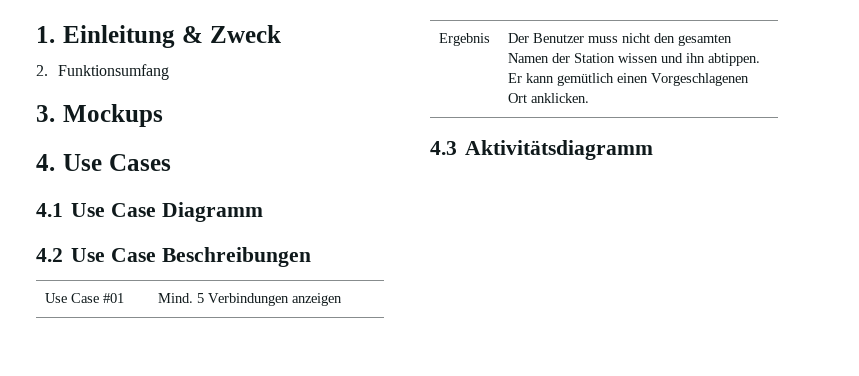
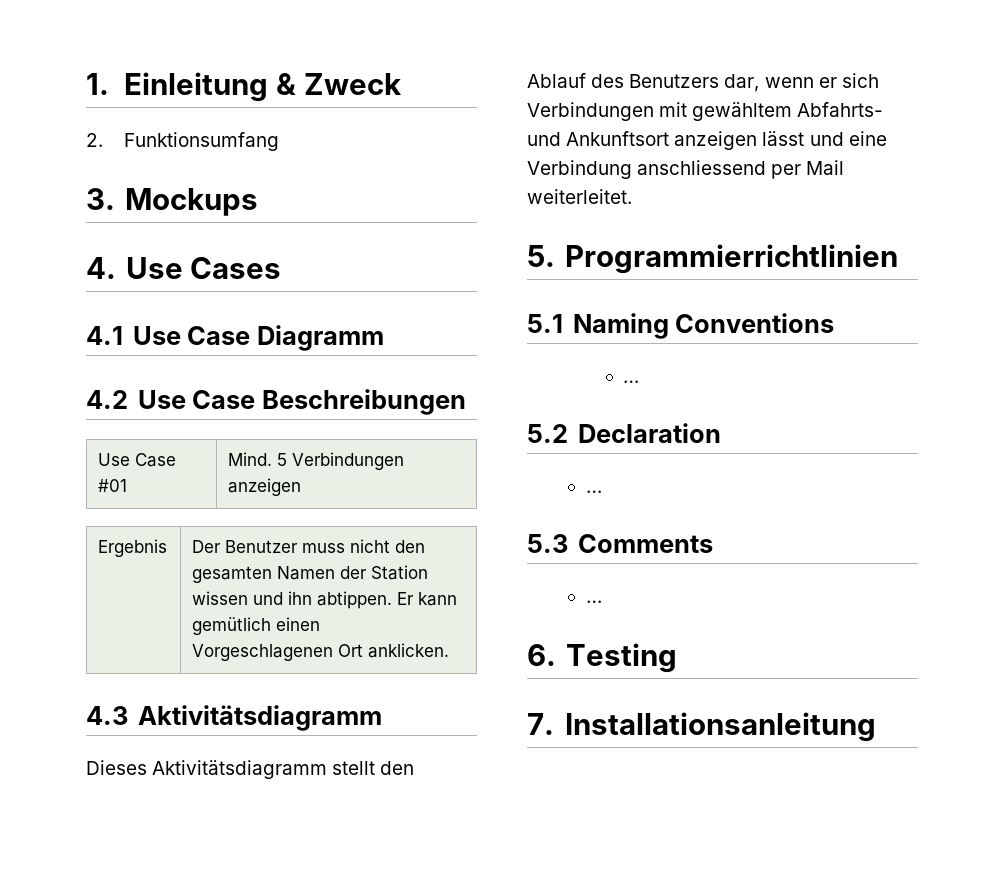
+ Dieses Aktivitätsdiagramm stellt den Ablauf des Benutzers dar, wenn er sich Verbindungen mit gewähltem Abfahrts- und Ankunftsort anzeigen lässt und eine Verbindung anschliessend per Mail weiterleitet.
+ 5. Programmierrichtlinien
+ 5.1 Naming Conventions
+ …
+ 5.2 Declaration
+ …
+ 5.3 Comments
+ …
+ 6. Testing
+ 7. Installationsanleitung

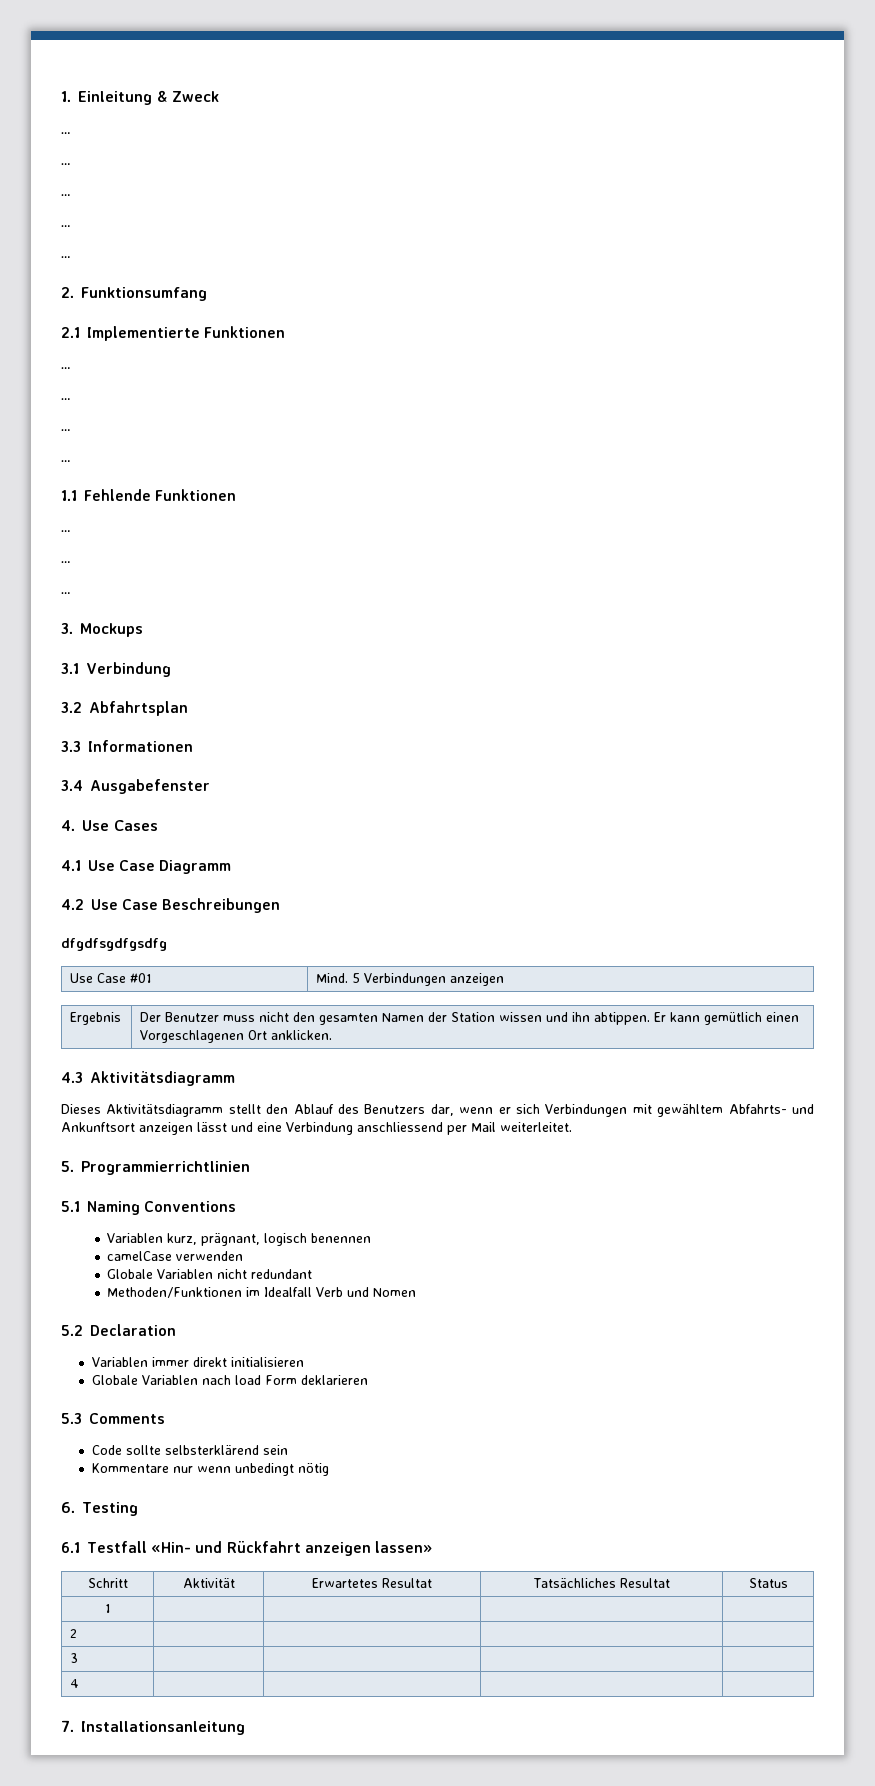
  1. Einleitung & Zweck
+ …
+ …
+ …
+ …
+ …
  2. Funktionsumfang
+ 2.1 Implementierte Funktionen
+ …
+ …
+ …
+ …
+ 1.1 Fehlende Funktionen
+ …
+ …
+ …
  3. Mockups
+ 3.1 Verbindung
+ 3.2 Abfahrtsplan
+ 3.3 Informationen
+ 3.4 Ausgabefenster
+ dfgdfsgdfgsdfg
  5.1 Naming Conventions
- …
+ Variablen kurz, prägnant, logisch benennen
+ camelCase verwenden
+ Globale Variablen nicht redundant
+ Methoden/Funktionen im Idealfall Verb und Nomen
  5.2 Declaration
- …
+ Variablen immer direkt initialisieren
+ Globale Variablen nach load Form deklarieren
  5.3 Comments
- …
+ Code sollte selbsterklärend sein
+ Kommentare nur wenn unbedingt nötig
  6. Testing
+ 6.1 Testfall «Hin- und Rückfahrt anzeigen lassen»
+ Schritt | Aktivität | Erwartetes Resultat | Tatsächliches Resultat | Status
+ 1 | | | |
+ 2 | | | |
+ 3 | | | |
+ 4 | | | |

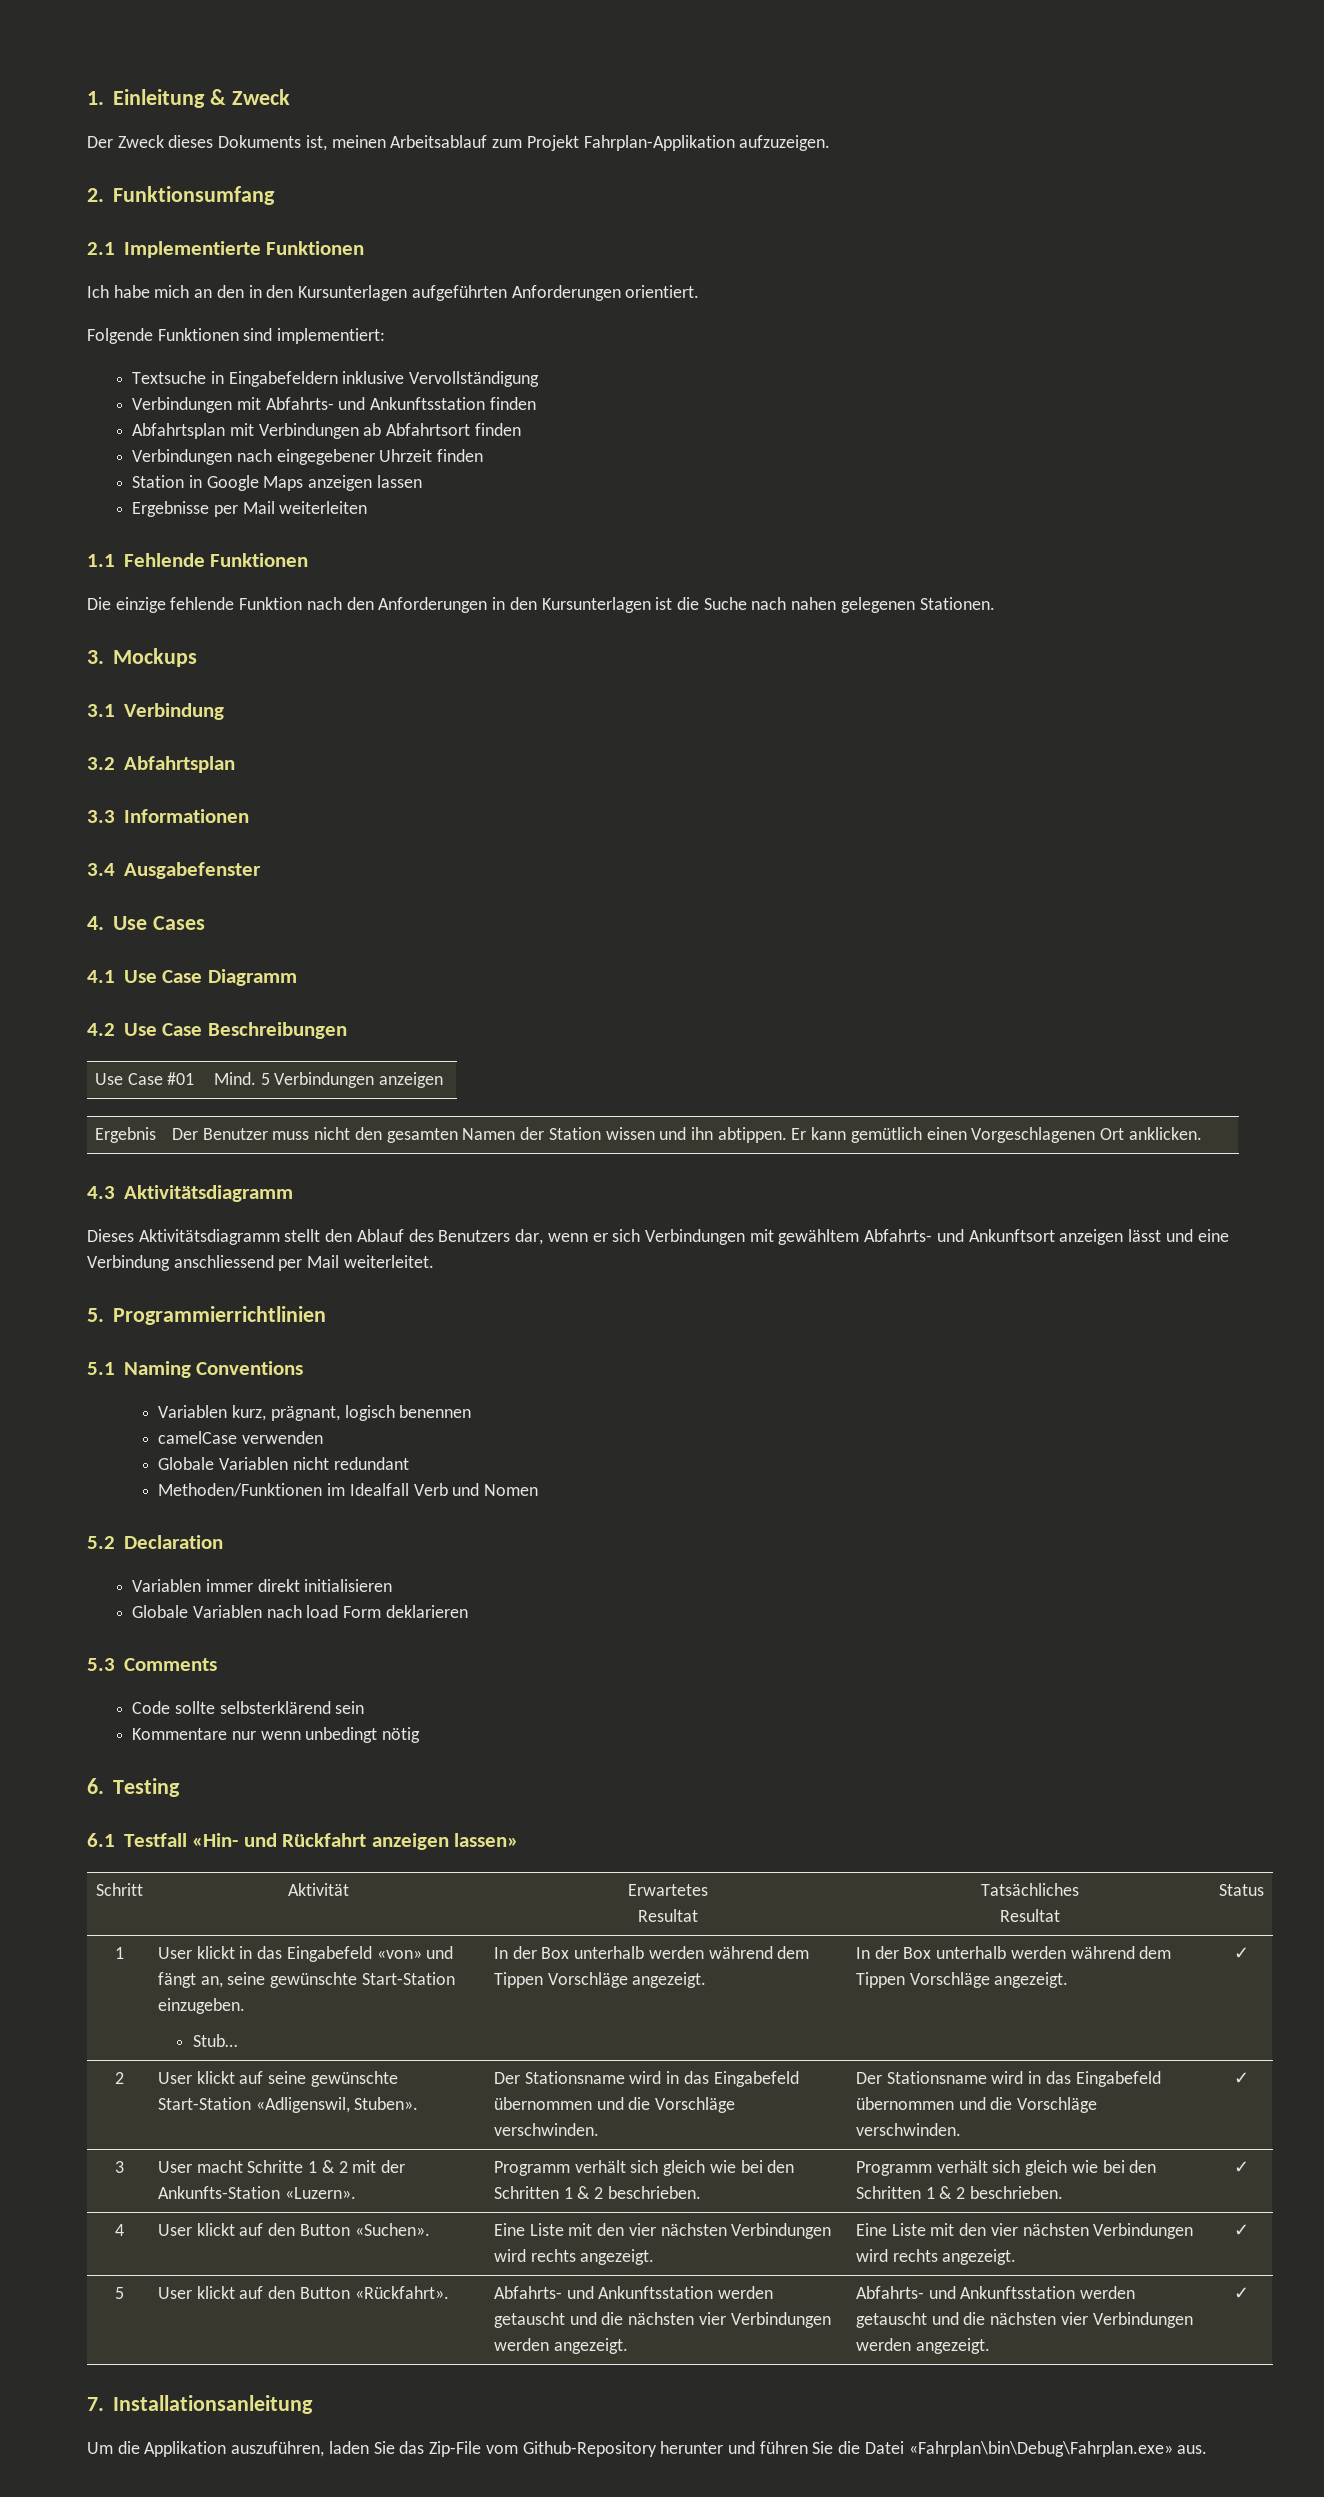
  1. Einleitung & Zweck
- …
- …
- …
- …
- …
+ Der Zweck dieses Dokuments ist, meinen Arbeitsablauf zum Projekt Fahrplan-Applikation aufzuzeigen.
  2.1 Implementierte Funktionen
- …
- …
- …
- …
+ Ich habe mich an den in den Kursunterlagen aufgeführten Anforderungen orientiert.
+ Folgende Funktionen sind implementiert:
+ Textsuche in Eingabefeldern inklusive Vervollständigung
+ Verbindungen mit Abfahrts- und Ankunftsstation finden
+ Abfahrtsplan mit Verbindungen ab Abfahrtsort finden
+ Verbindungen nach eingegebener Uhrzeit finden
+ Station in Google Maps anzeigen lassen
+ Ergebnisse per Mail weiterleiten
  1.1 Fehlende Funktionen
- …
- …
- …
+ Die einzige fehlende Funktion nach den Anforderungen in den Kursunterlagen ist die Suche nach nahen gelegenen Stationen.
- dfgdfsgdfgsdfg
- Schritt | Aktivität | Erwartetes Resultat | Tatsächliches Resultat | Status
+ Schritt | Aktivität | Erwartetes
+ Resultat | Tatsächliches
+ Resultat | Status
- 1 | | | |
- 2 | | | |
- 3 | | | |
- 4 | | | |
+ 1 | User klickt in das Eingabefeld «von» und fängt an, seine gewünschte Start-Station einzugeben.
+ Stub… | In der Box unterhalb werden während dem Tippen Vorschläge angezeigt. | In der Box unterhalb werden während dem Tippen Vorschläge angezeigt. | ✓
+ 2 | User klickt auf seine gewünschte Start-Station «Adligenswil, Stuben». | Der Stationsname wird in das Eingabefeld übernommen und die Vorschläge verschwinden. | Der Stationsname wird in das Eingabefeld übernommen und die Vorschläge verschwinden. | ✓
+ 3 | User macht Schritte 1 & 2 mit der Ankunfts-Station «Luzern». | Programm verhält sich gleich wie bei den Schritten 1 & 2 beschrieben. | Programm verhält sich gleich wie bei den Schritten 1 & 2 beschrieben. | ✓
+ 4 | User klickt auf den Button «Suchen». | Eine Liste mit den vier nächsten Verbindungen wird rechts angezeigt. | Eine Liste mit den vier nächsten Verbindungen wird rechts angezeigt. | ✓
+ 5 | User klickt auf den Button «Rückfahrt». | Abfahrts- und Ankunftsstation werden getauscht und die nächsten vier Verbindungen werden angezeigt. | Abfahrts- und Ankunftsstation werden getauscht und die nächsten vier Verbindungen werden angezeigt. | ✓
  7. Installationsanleitung
+ Um die Applikation auszuführen, laden Sie das Zip-File vom Github-Repository herunter und führen Sie die Datei «Fahrplan\bin\Debug\Fahrplan.exe» aus.

